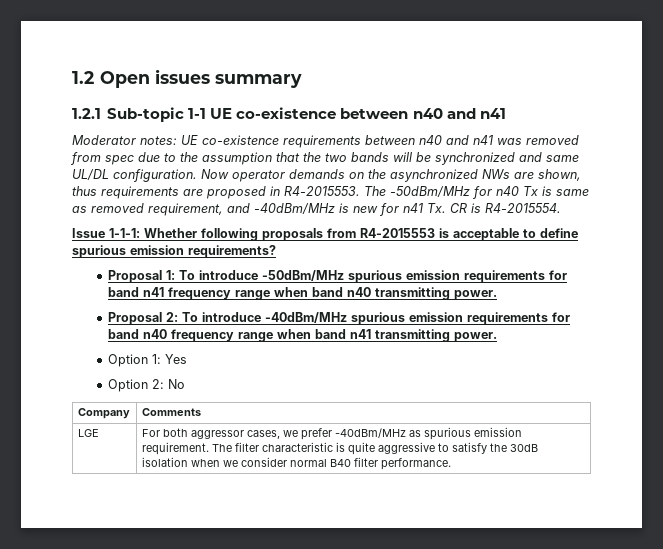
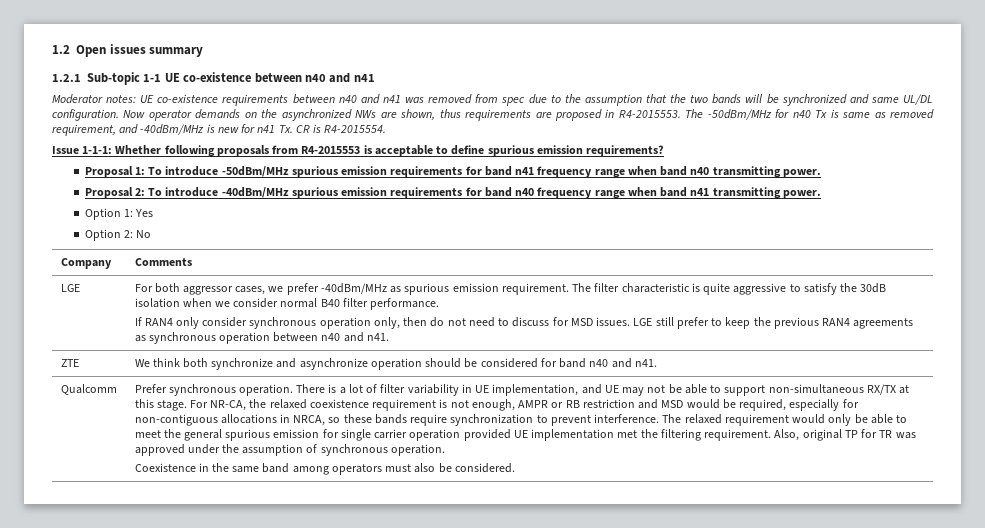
+ If RAN4 only consider synchronous operation only, then do not need to discuss for MSD issues. LGE still prefer to keep the previous RAN4 agreements as synchronous operation between n40 and n41.
+ ZTE | We think both synchronize and asynchronize operation should be considered for band n40 and n41.
+ Qualcomm | Prefer synchronous operation. There is a lot of filter variability in UE implementation, and UE may not be able to support non-simultaneous RX/TX at this stage. For NR-CA, the relaxed coexistence requirement is not enough, AMPR or RB restriction and MSD would be required, especially for non-contiguous allocations in NRCA, so these bands require synchronization to prevent interference. The relaxed requirement would only be able to meet the general spurious emission for single carrier operation provided UE implementation met the filtering requirement. Also, original TP for TR was approved under the assumption of synchronous operation.
+ Coexistence in the same band among operators must also be considered.

